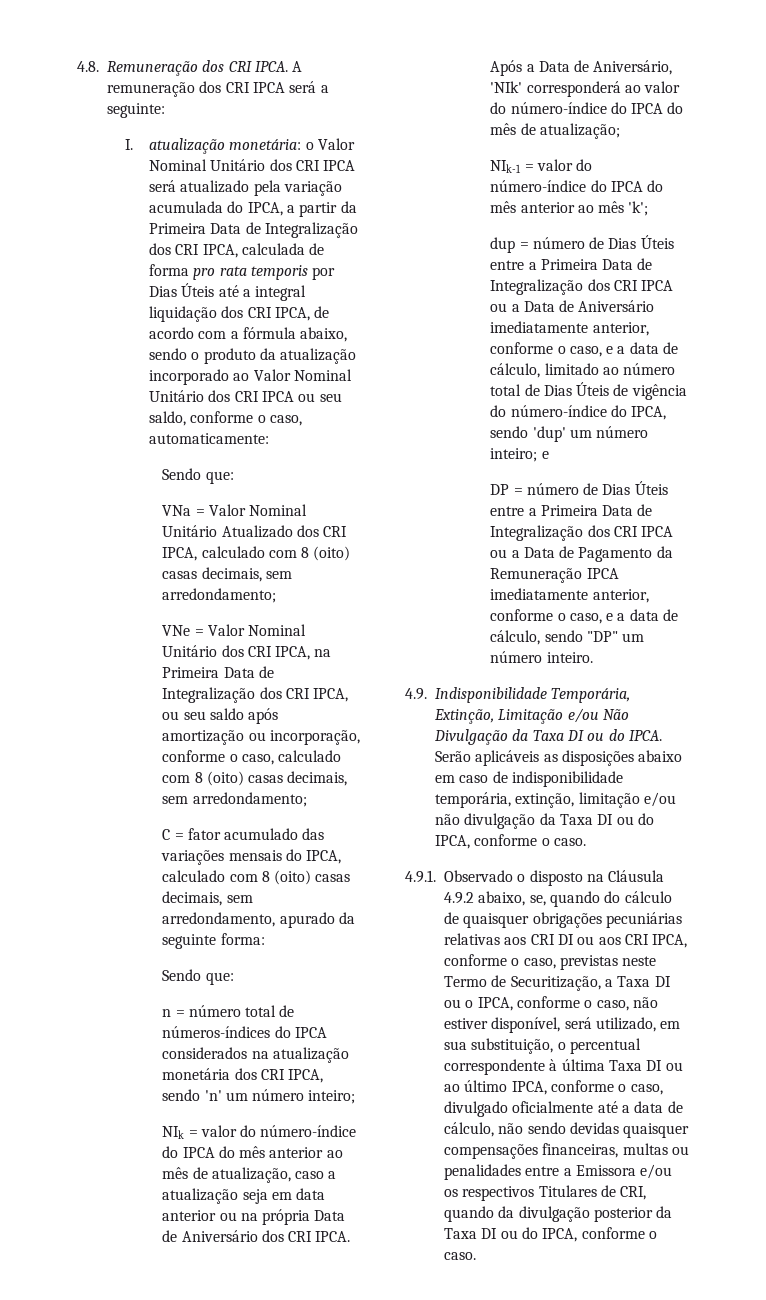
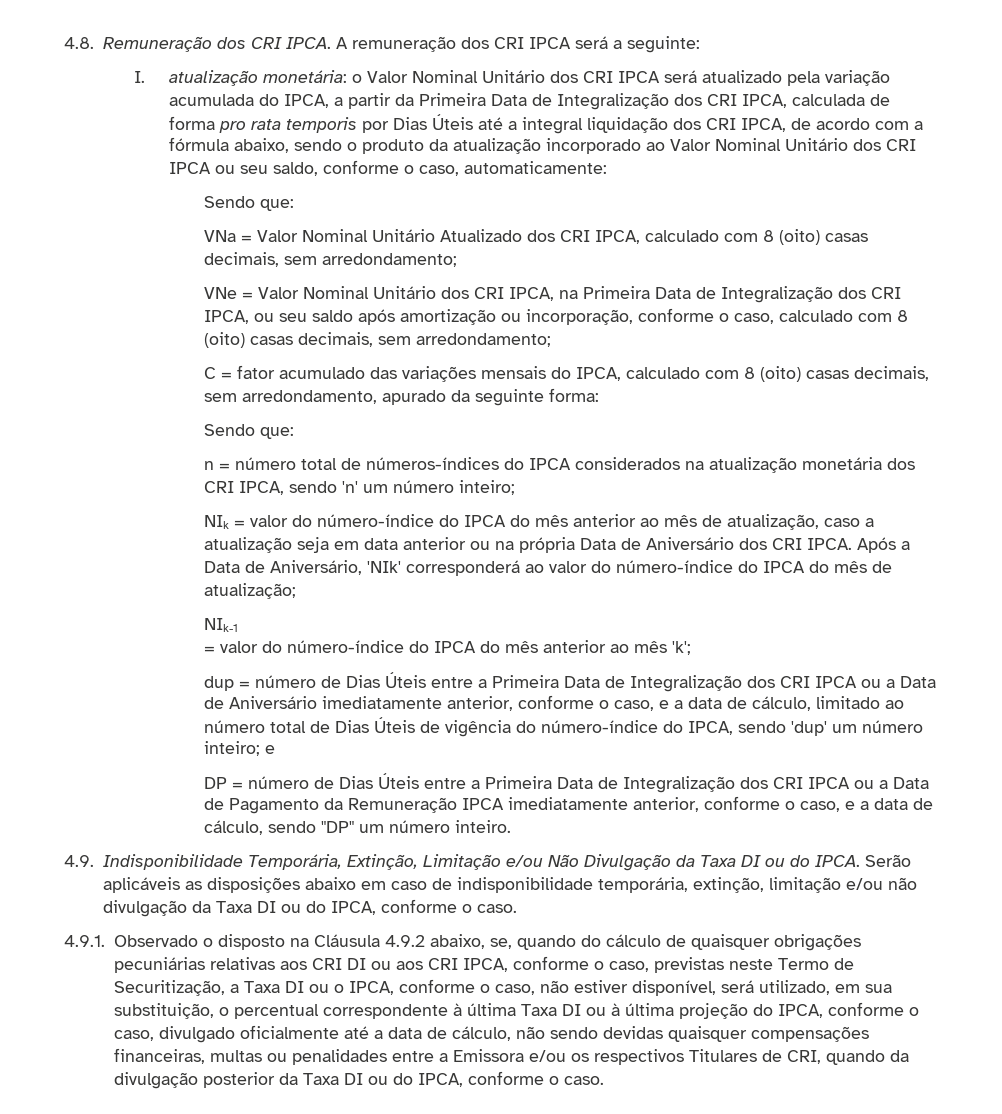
- NIk-1 = valor do número-índice do IPCA do mês anterior ao mês 'k';
+ NIk-1
+ = valor do número-índice do IPCA do mês anterior ao mês 'k';
- 4.9.1. Observado o disposto na Cláusula 4.9.2 abaixo, se, quando do cálculo de quaisquer obrigações pecuniárias relativas aos CRI DI ou aos CRI IPCA, conforme o caso, previstas neste Termo de Securitização, a Taxa DI ou o IPCA, conforme o caso, não estiver disponível, será utilizado, em sua substituição, o percentual correspondente à última Taxa DI ou ao último IPCA, conforme o caso, divulgado oficialmente até a data de cálculo, não sendo devidas quaisquer compensações financeiras, multas ou penalidades entre a Emissora e/ou os respectivos Titulares de CRI, quando da divulgação posterior da Taxa DI ou do IPCA, conforme o caso.
+ 4.9.1. Observado o disposto na Cláusula 4.9.2 abaixo, se, quando do cálculo de quaisquer obrigações pecuniárias relativas aos CRI DI ou aos CRI IPCA, conforme o caso, previstas neste Termo de Securitização, a Taxa DI ou o IPCA, conforme o caso, não estiver disponível, será utilizado, em sua substituição, o percentual correspondente à última Taxa DI ou à última projeção do IPCA, conforme o caso, divulgado oficialmente até a data de cálculo, não sendo devidas quaisquer compensações financeiras, multas ou penalidades entre a Emissora e/ou os respectivos Titulares de CRI, quando da divulgação posterior da Taxa DI ou do IPCA, conforme o caso.

